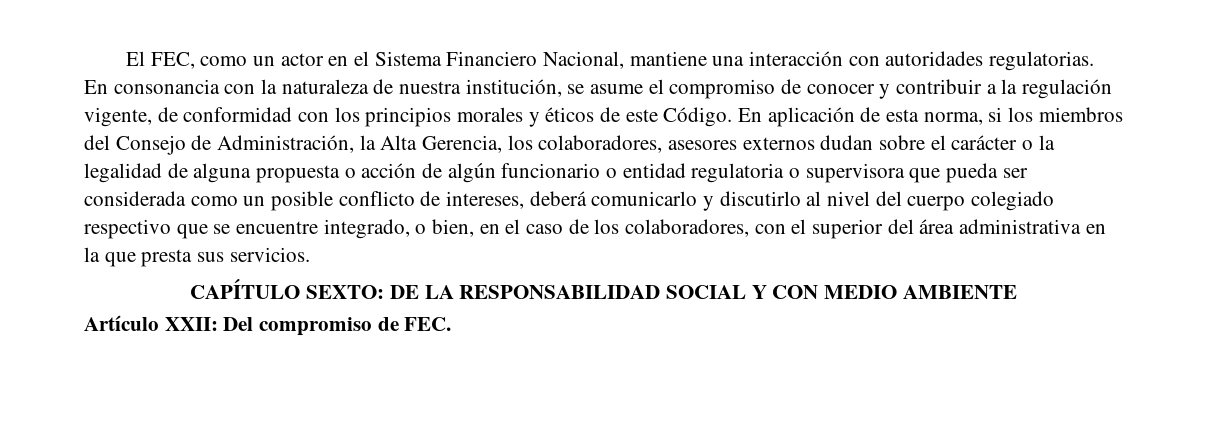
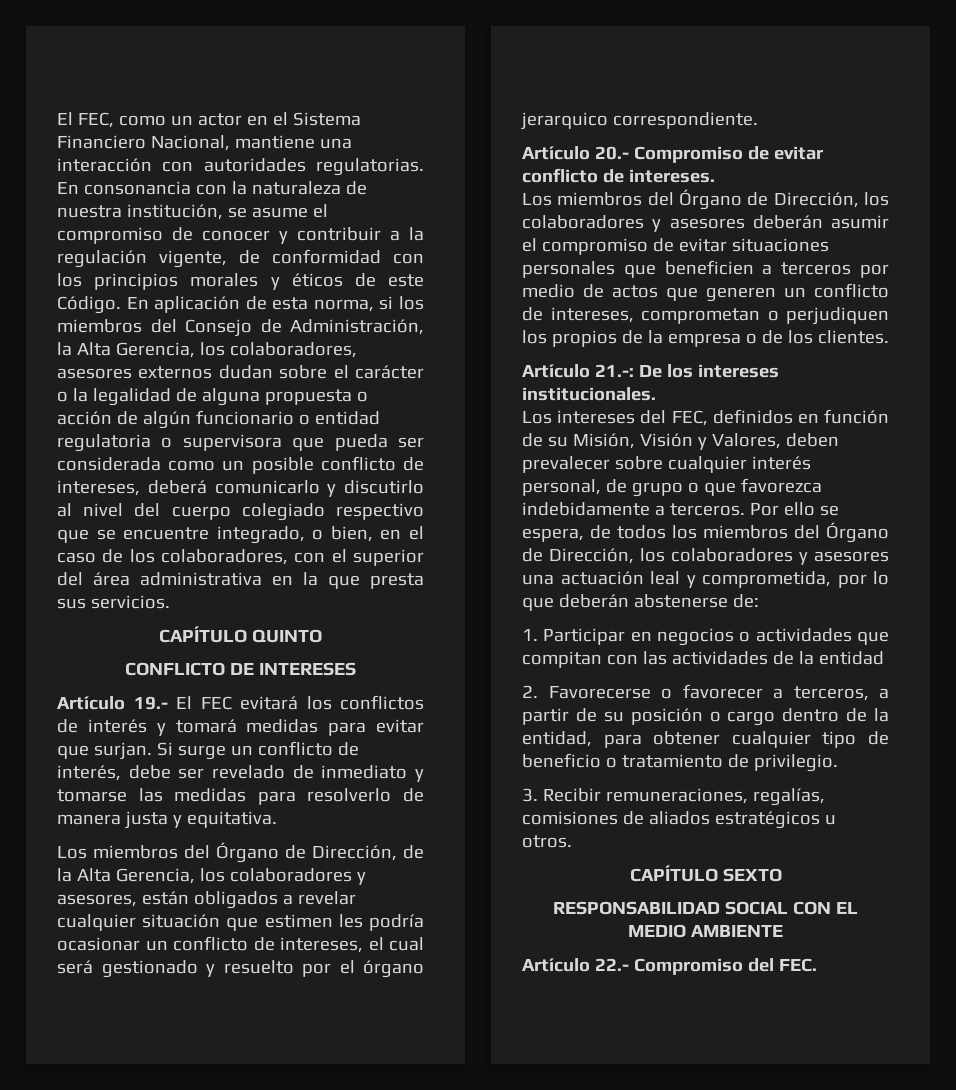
- CAPÍTULO SEXTO: DE LA RESPONSABILIDAD SOCIAL Y CON MEDIO AMBIENTE
+ CAPÍTULO QUINTO
+ CONFLICTO DE INTERESES
+ Artículo 19.- El FEC evitará los conflictos de interés y tomará medidas para evitar que surjan. Si surge un conflicto de interés, debe ser revelado de inmediato y tomarse las medidas para resolverlo de manera justa y equitativa.
+ Los miembros del Órgano de Dirección, de la Alta Gerencia, los colaboradores y asesores, están obligados a revelar cualquier situación que estimen les podría ocasionar un conflicto de intereses, el cual será gestionado y resuelto por el órgano jerarquico correspondiente.
+ Artículo 20.- Compromiso de evitar conflicto de intereses.
+ Los miembros del Órgano de Dirección, los colaboradores y asesores deberán asumir el compromiso de evitar situaciones personales que beneficien a terceros por medio de actos que generen un conflicto de intereses, comprometan o perjudiquen los propios de la empresa o de los clientes.
+ Artículo 21.-: De los intereses institucionales.
+ Los intereses del FEC, definidos en función de su Misión, Visión y Valores, deben prevalecer sobre cualquier interés personal, de grupo o que favorezca indebidamente a terceros. Por ello se espera, de todos los miembros del Órgano de Dirección, los colaboradores y asesores una actuación leal y comprometida, por lo que deberán abstenerse de:
+ 1. Participar en negocios o actividades que compitan con las actividades de la entidad
+ 2. Favorecerse o favorecer a terceros, a partir de su posición o cargo dentro de la entidad, para obtener cualquier tipo de beneficio o tratamiento de privilegio.
+ 3. Recibir remuneraciones, regalías, comisiones de aliados estratégicos u otros.
+ CAPÍTULO SEXTO
+ RESPONSABILIDAD SOCIAL CON EL MEDIO AMBIENTE
- Artículo XXII: Del compromiso de FEC.
+ Artículo 22.- Compromiso del FEC.

